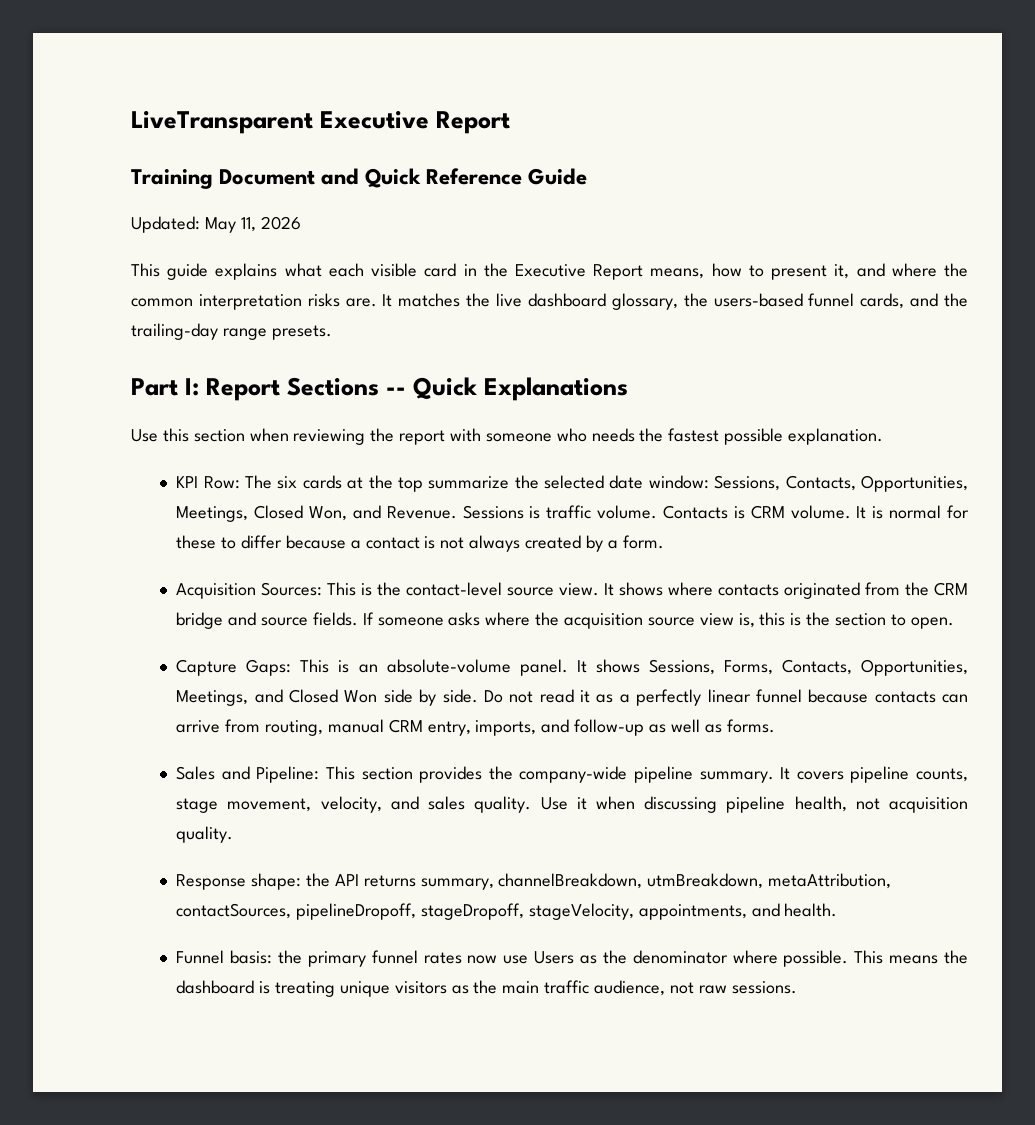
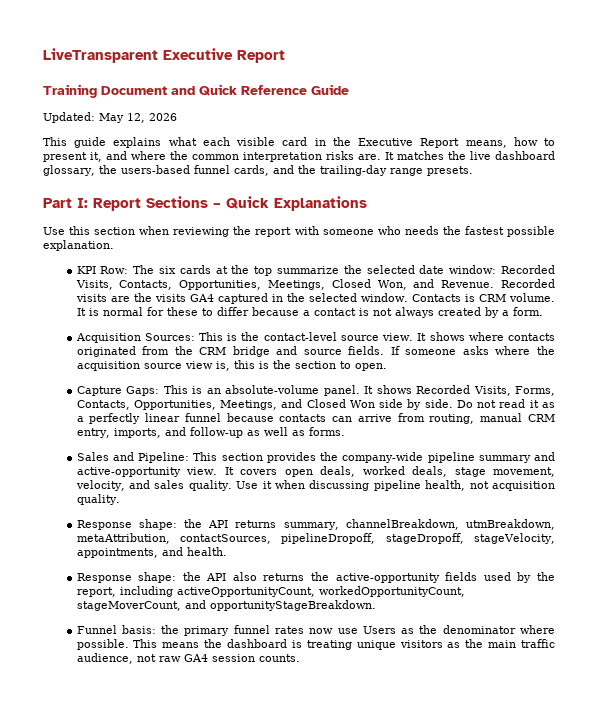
- Updated: May 11, 2026
+ Updated: May 12, 2026
- Part I: Report Sections -- Quick Explanations
+ Part I: Report Sections – Quick Explanations
- KPI Row: The six cards at the top summarize the selected date window: Sessions, Contacts, Opportunities, Meetings, Closed Won, and Revenue.
+ KPI Row: The six cards at the top summarize the selected date window: Recorded Visits, Contacts, Opportunities, Meetings, Closed Won, and Revenue.
- Sessions is traffic volume.
+ Recorded visits are the visits GA4 captured in the selected window.
- It shows Sessions, Forms, Contacts, Opportunities, Meetings, and Closed Won side by side.
+ It shows Recorded Visits, Forms, Contacts, Opportunities, Meetings, and Closed Won side by side.
- Sales and Pipeline: This section provides the company-wide pipeline summary. It covers pipeline counts, stage movement, velocity, and sales quality.
+ Sales and Pipeline: This section provides the company-wide pipeline summary and active-opportunity view. It covers open deals, worked deals, stage movement, velocity, and sales quality.
+ Response shape: the API also returns the active-opportunity fields used by the report, including activeOpportunityCount, workedOpportunityCount, stageMoverCount, and opportunityStageBreakdown.
- This means the dashboard is treating unique visitors as the main traffic audience, not raw sessions.
+ This means the dashboard is treating unique visitors as the main traffic audience, not raw GA4 session counts.

